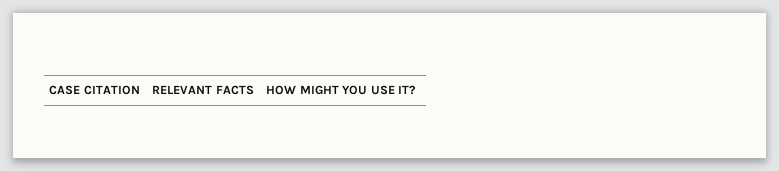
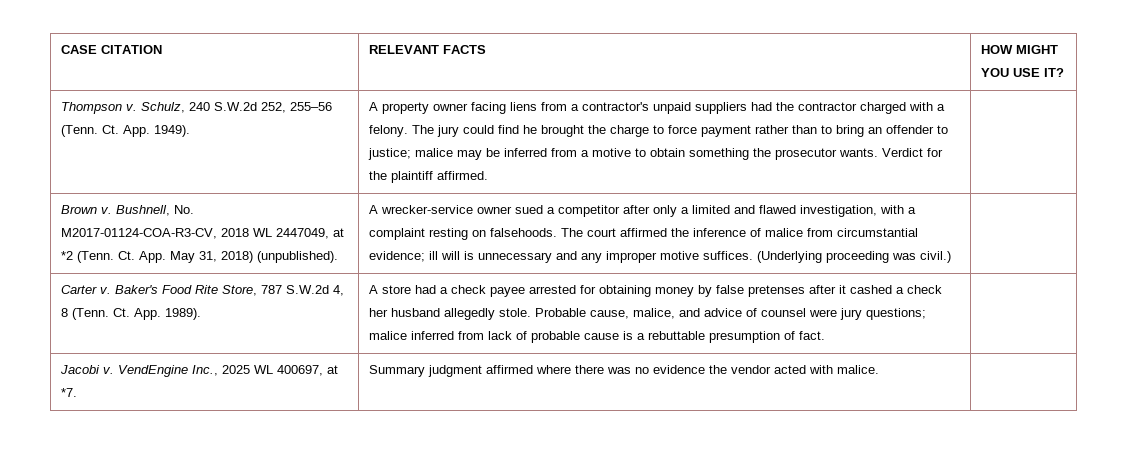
+ Thompson v. Schulz, 240 S.W.2d 252, 255–56 (Tenn. Ct. App. 1949). | A property owner facing liens from a contractor's unpaid suppliers had the contractor charged with a felony. The jury could find he brought the charge to force payment rather than to bring an offender to justice; malice may be inferred from a motive to obtain something the prosecutor wants. Verdict for the plaintiff affirmed. |
+ Brown v. Bushnell, No. M2017-01124-COA-R3-CV, 2018 WL 2447049, at *2 (Tenn. Ct. App. May 31, 2018) (unpublished). | A wrecker-service owner sued a competitor after only a limited and flawed investigation, with a complaint resting on falsehoods. The court affirmed the inference of malice from circumstantial evidence; ill will is unnecessary and any improper motive suffices. (Underlying proceeding was civil.) |
+ Carter v. Baker's Food Rite Store, 787 S.W.2d 4, 8 (Tenn. Ct. App. 1989). | A store had a check payee arrested for obtaining money by false pretenses after it cashed a check her husband allegedly stole. Probable cause, malice, and advice of counsel were jury questions; malice inferred from lack of probable cause is a rebuttable presumption of fact. |
+ Jacobi v. VendEngine Inc., 2025 WL 400697, at *7. | Summary judgment affirmed where there was no evidence the vendor acted with malice. |

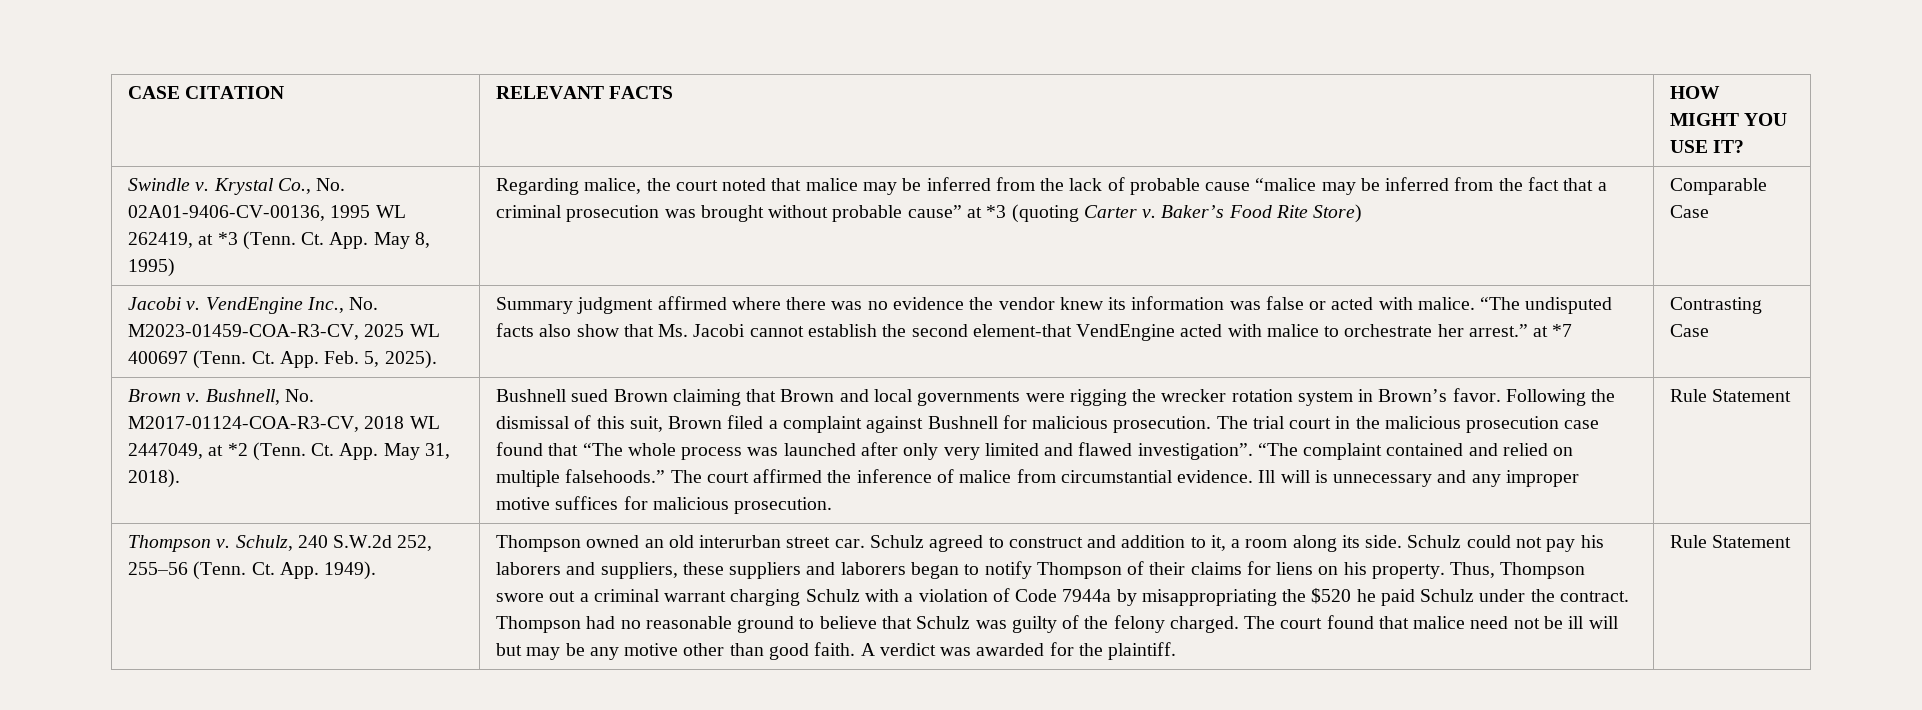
- Thompson v. Schulz, 240 S.W.2d 252, 255–56 (Tenn. Ct. App. 1949). | A property owner facing liens from a contractor's unpaid suppliers had the contractor charged with a felony. The jury could find he brought the charge to force payment rather than to bring an offender to justice; malice may be inferred from a motive to obtain something the prosecutor wants. Verdict for the plaintiff affirmed.
+ Swindle v. Krystal Co., No. 02A01-9406-CV-00136, 1995 WL 262419, at *3 (Tenn. Ct. App. May 8, 1995) | Regarding malice, the court noted that malice may be inferred from the lack of probable cause “malice may be inferred from the fact that a criminal prosecution was brought without probable cause” at *3 (quoting Carter v. Baker’s Food Rite Store) | Comparable Case
+ Jacobi v. VendEngine Inc., No. M2023-01459-COA-R3-CV, 2025 WL 400697 (Tenn. Ct. App. Feb. 5, 2025). | Summary judgment affirmed where there was no evidence the vendor knew its information was false or acted with malice. “The undisputed facts also show that Ms. Jacobi cannot establish the second element-that VendEngine acted with malice to orchestrate her arrest.” at *7 | Contrasting Case
- Ct. App. May 31, 2018) (unpublished). | A wrecker-service owner sued a competitor after only a limited and flawed investigation, with a complaint resting on falsehoods.
+ Ct. App. May 31, 2018). | Bushnell sued Brown claiming that Brown and local governments were rigging the wrecker rotation system in Brown’s favor. Following the dismissal of this suit, Brown filed a complaint against Bushnell for malicious prosecution. The trial court in the malicious prosecution case found that “The whole process was launched after only very limited and flawed investigation”. “The complaint contained and relied on multiple falsehoods.”
- The court affirmed the inference of malice from circumstantial evidence; ill will is unnecessary and any improper motive suffices. (Underlying proceeding was civil.) |
- Carter v. Baker's Food Rite Store, 787 S.W.2d 4, 8 (Tenn. Ct. App. 1989). | A store had a check payee arrested for obtaining money by false pretenses after it cashed a check her husband allegedly stole. Probable cause, malice, and advice of counsel were jury questions; malice inferred from lack of probable cause is a rebuttable presumption of fact. |
- Jacobi v. VendEngine Inc., 2025 WL 400697, at *7. | Summary judgment affirmed where there was no evidence the vendor acted with malice. |
+ The court affirmed the inference of malice from circumstantial evidence. Ill will is unnecessary and any improper motive suffices for malicious prosecution. | Rule Statement
+ Thompson v. Schulz, 240 S.W.2d 252, 255–56 (Tenn. Ct. App. 1949). | Thompson owned an old interurban street car. Schulz agreed to construct and addition to it, a room along its side. Schulz could not pay his laborers and suppliers, these suppliers and laborers began to notify Thompson of their claims for liens on his property. Thus, Thompson swore out a criminal warrant charging Schulz with a violation of Code 7944a by misappropriating the $520 he paid Schulz under the contract. Thompson had no reasonable ground to believe that Schulz was guilty of the felony charged. The court found that malice need not be ill will but may be any motive other than good faith. A verdict was awarded for the plaintiff. | Rule Statement

